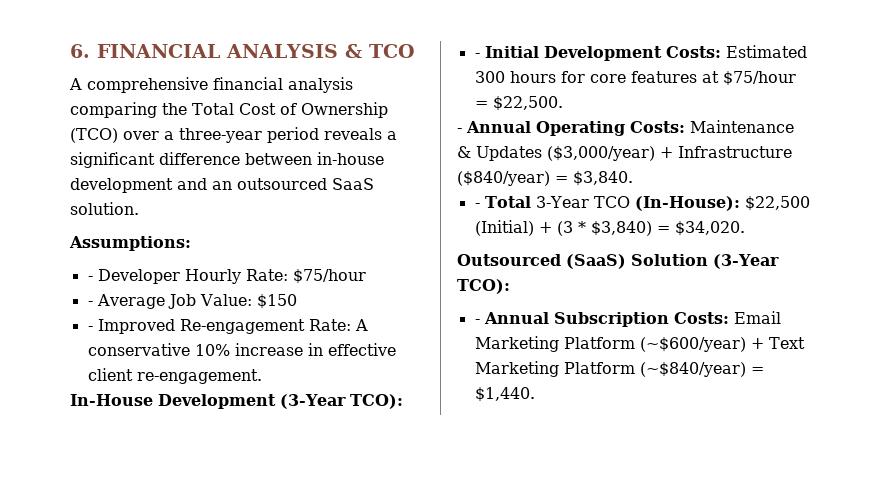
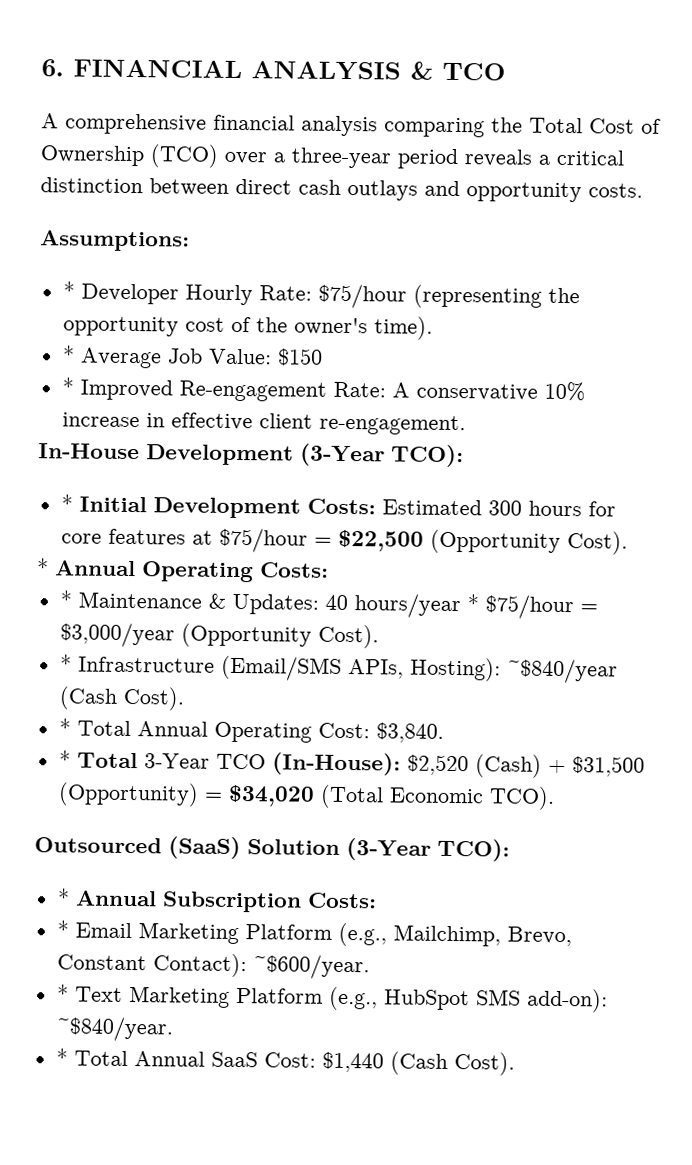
- A comprehensive financial analysis comparing the Total Cost of Ownership (TCO) over a three-year period reveals a significant difference between in-house development and an outsourced SaaS solution.
+ A comprehensive financial analysis comparing the Total Cost of Ownership (TCO) over a three-year period reveals a critical distinction between direct cash outlays and opportunity costs.
- - Developer Hourly Rate: $75/hour
- - Average Job Value: $150
+ * Developer Hourly Rate: $75/hour (representing the opportunity cost of the owner's time).
+ * Average Job Value: $150
- - Improved Re-engagement Rate: A conservative 10% increase in effective client re-engagement.
+ * Improved Re-engagement Rate: A conservative 10% increase in effective client re-engagement.
- - Initial Development Costs: Estimated 300 hours for core features at $75/hour = $22,500.
- - Annual Operating Costs: Maintenance & Updates ($3,000/year) + Infrastructure ($840/year) = $3,840.
+ * Initial Development Costs: Estimated 300 hours for core features at $75/hour = $22,500 (Opportunity Cost).
+ * Annual Operating Costs:
+ * Maintenance & Updates: 40 hours/year * $75/hour = $3,000/year (Opportunity Cost).
+ * Infrastructure (Email/SMS APIs, Hosting): ~$840/year (Cash Cost).
+ * Total Annual Operating Cost: $3,840.
- - Total 3-Year TCO (In-House): $22,500 (Initial) + (3 * $3,840) = $34,020.
+ * Total 3-Year TCO (In-House): $2,520 (Cash) + $31,500 (Opportunity) = $34,020 (Total Economic TCO).
- - Annual Subscription Costs: Email Marketing Platform (~$600/year) + Text Marketing Platform (~$840/year) = $1,440.
+ * Annual Subscription Costs:
+ * Email Marketing Platform (e.g., Mailchimp, Brevo, Constant Contact): ~$600/year.
+ * Text Marketing Platform (e.g., HubSpot SMS add-on): ~$840/year.
+ * Total Annual SaaS Cost: $1,440 (Cash Cost).

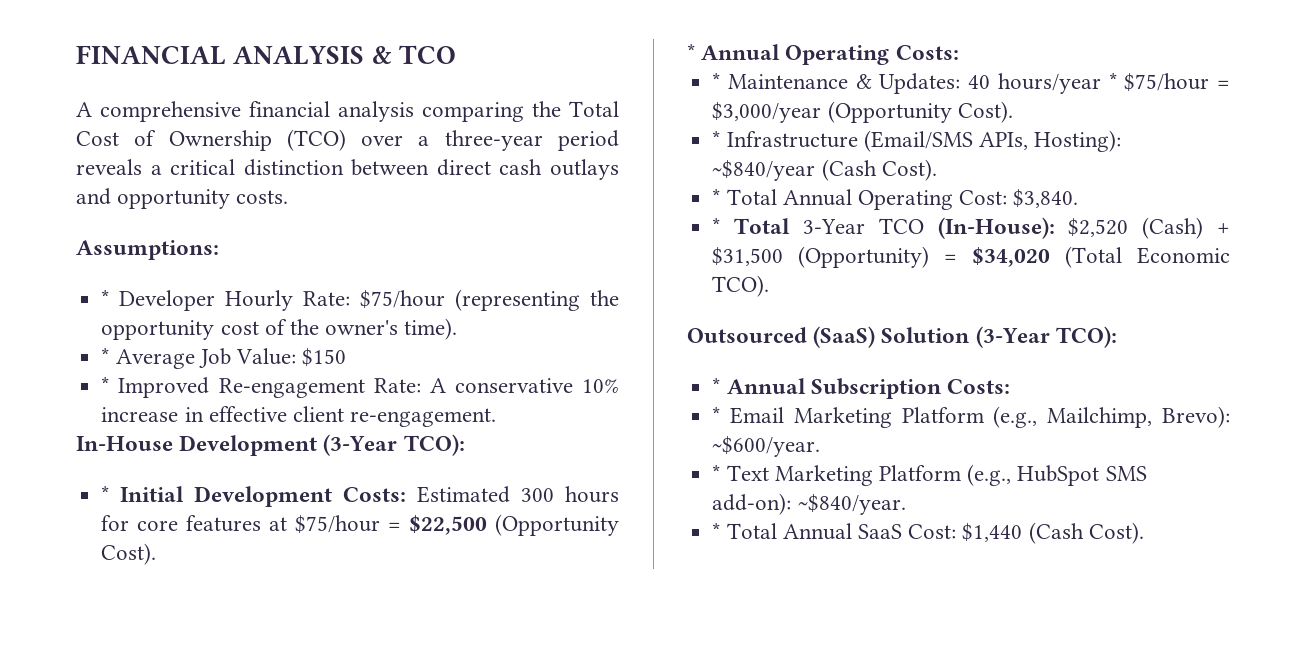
- 6. FINANCIAL ANALYSIS & TCO
+ FINANCIAL ANALYSIS & TCO
- * Email Marketing Platform (e.g., Mailchimp, Brevo, Constant Contact): ~$600/year.
+ * Email Marketing Platform (e.g., Mailchimp, Brevo): ~$600/year.

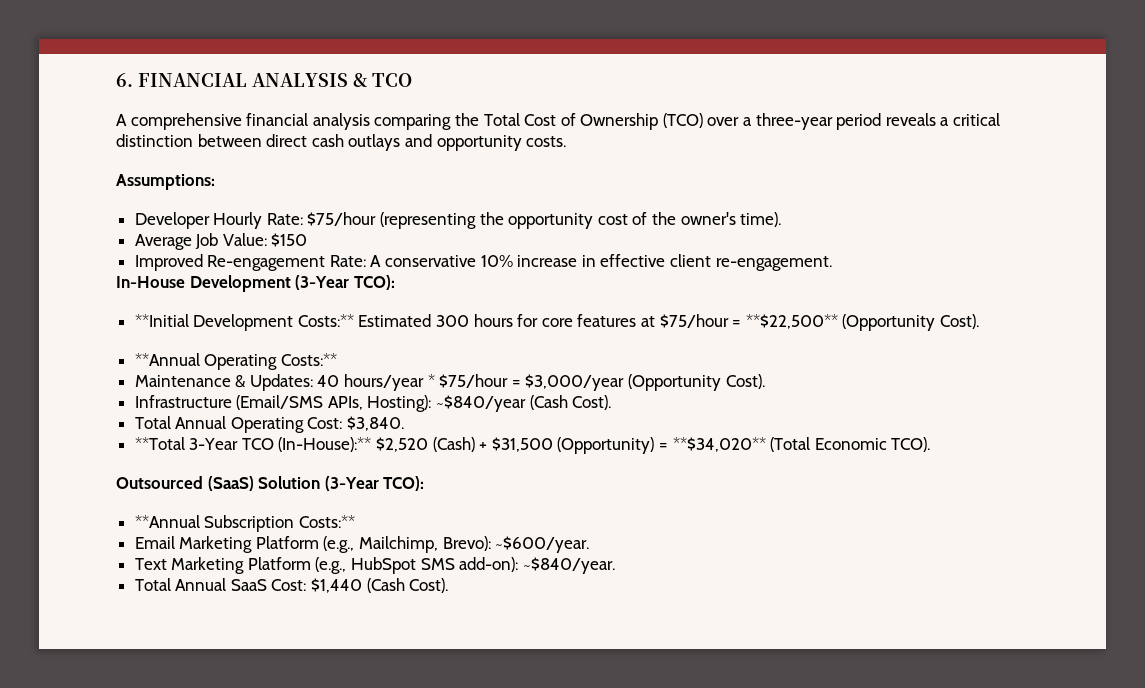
- FINANCIAL ANALYSIS & TCO
+ 6. FINANCIAL ANALYSIS & TCO
- * Developer Hourly Rate: $75/hour (representing the opportunity cost of the owner's time).
+ Developer Hourly Rate: $75/hour (representing the opportunity cost of the owner's time).
- * Average Job Value: $150
+ Average Job Value: $150
- * Improved Re-engagement Rate: A conservative 10% increase in effective client re-engagement.
+ Improved Re-engagement Rate: A conservative 10% increase in effective client re-engagement.
- * Initial Development Costs: Estimated 300 hours for core features at $75/hour = $22,500 (Opportunity Cost).
- * Annual Operating Costs:
- * Maintenance & Updates: 40 hours/year * $75/hour = $3,000/year (Opportunity Cost).
+ **Initial Development Costs:** Estimated 300 hours for core features at $75/hour = **$22,500** (Opportunity Cost).
+ **Annual Operating Costs:**
+ Maintenance & Updates: 40 hours/year * $75/hour = $3,000/year (Opportunity Cost).
- * Infrastructure (Email/SMS APIs, Hosting): ~$840/year (Cash Cost).
+ Infrastructure (Email/SMS APIs, Hosting): ~$840/year (Cash Cost).
- * Total Annual Operating Cost: $3,840.
+ Total Annual Operating Cost: $3,840.
- * Total 3-Year TCO (In-House): $2,520 (Cash) + $31,500 (Opportunity) = $34,020 (Total Economic TCO).
+ **Total 3-Year TCO (In-House):** $2,520 (Cash) + $31,500 (Opportunity) = **$34,020** (Total Economic TCO).
- * Annual Subscription Costs:
- * Email Marketing Platform (e.g., Mailchimp, Brevo): ~$600/year.
+ **Annual Subscription Costs:**
+ Email Marketing Platform (e.g., Mailchimp, Brevo): ~$600/year.
- * Text Marketing Platform (e.g., HubSpot SMS add-on): ~$840/year.
+ Text Marketing Platform (e.g., HubSpot SMS add-on): ~$840/year.
- * Total Annual SaaS Cost: $1,440 (Cash Cost).
+ Total Annual SaaS Cost: $1,440 (Cash Cost).

